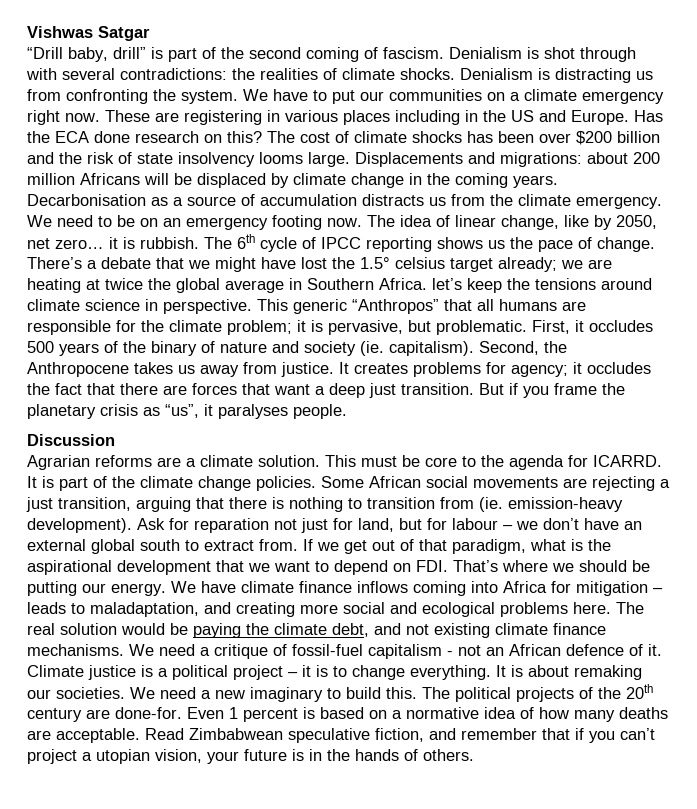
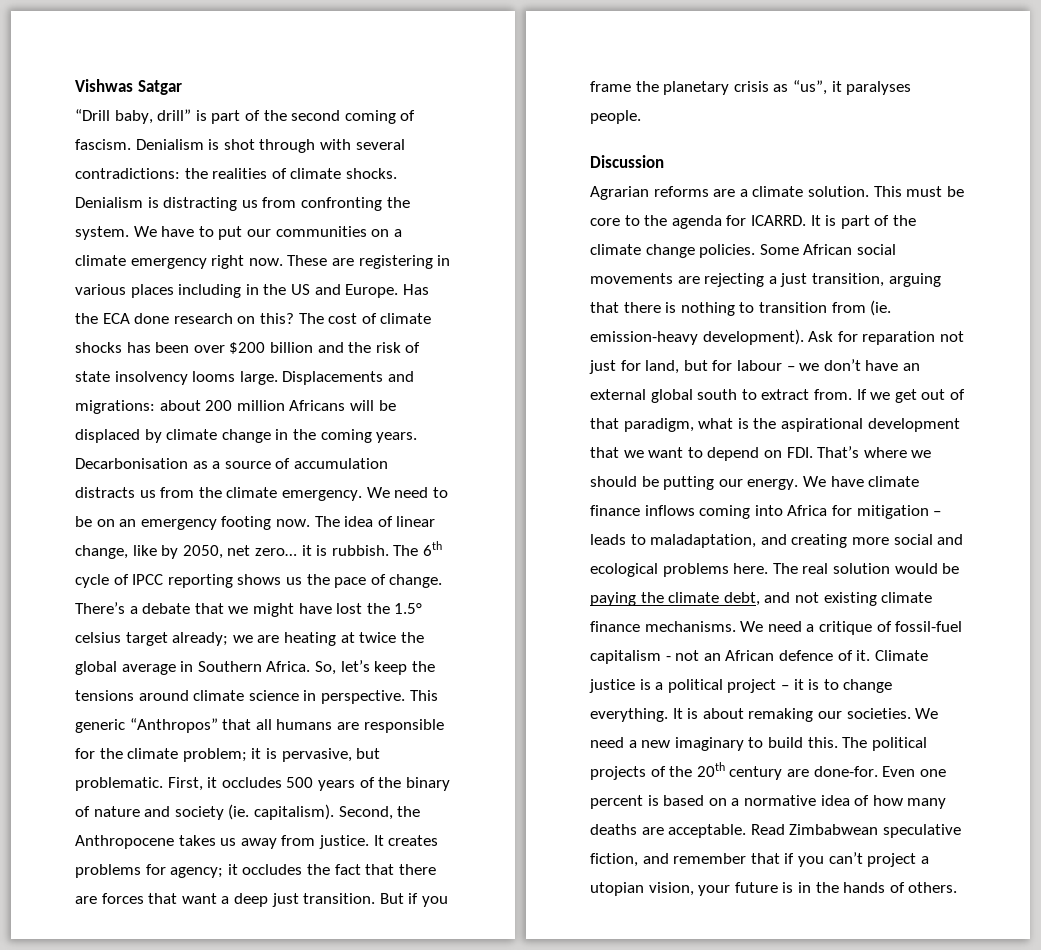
- There’s a debate that we might have lost the 1.5° celsius target already; we are heating at twice the global average in Southern Africa. let’s keep the tensions around climate science in perspective.
+ There’s a debate that we might have lost the 1.5° celsius target already; we are heating at twice the global average in Southern Africa. So, let’s keep the tensions around climate science in perspective.
- Even 1 percent is based on a normative idea of how many deaths are acceptable.
+ Even one percent is based on a normative idea of how many deaths are acceptable.

